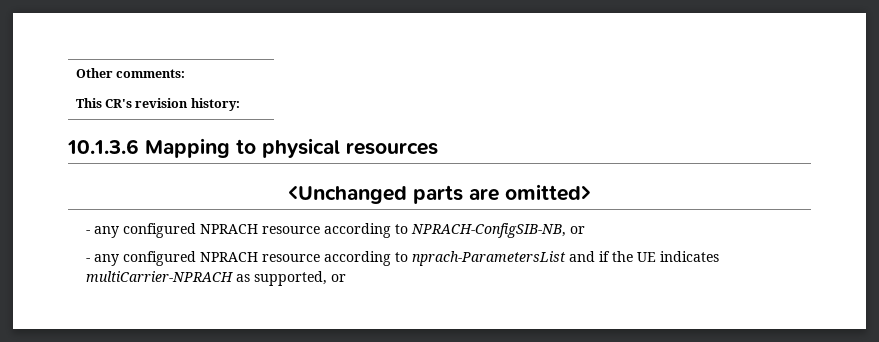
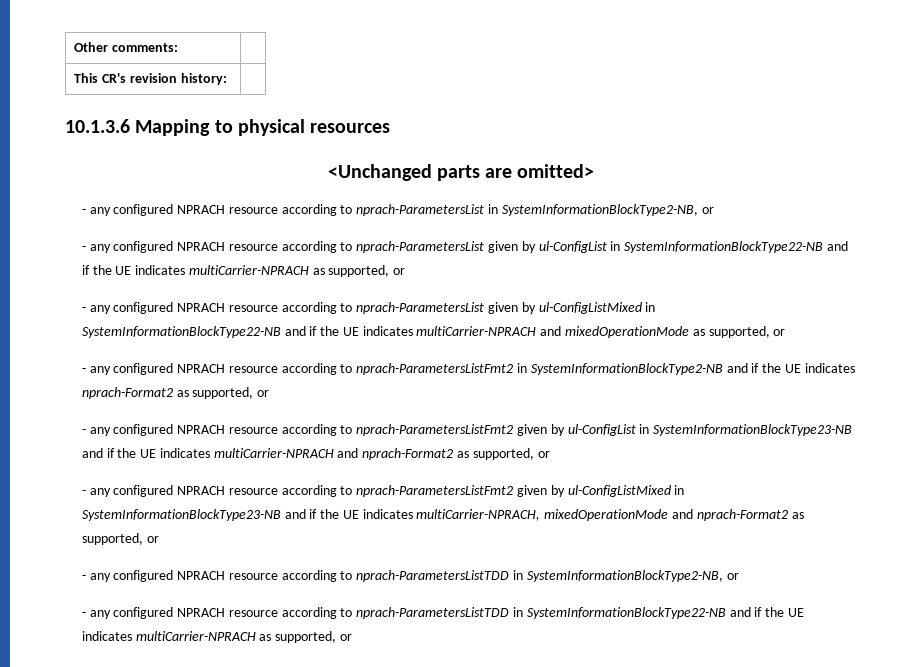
- - any configured NPRACH resource according to NPRACH-ConfigSIB-NB, or
- - any configured NPRACH resource according to nprach-ParametersList and if the UE indicates multiCarrier-NPRACH as supported, or
+ - any configured NPRACH resource according to nprach-ParametersList in SystemInformationBlockType2-NB, or
+ - any configured NPRACH resource according to nprach-ParametersList given by ul-ConfigList in SystemInformationBlockType22-NB and if the UE indicates multiCarrier-NPRACH as supported, or
+ - any configured NPRACH resource according to nprach-ParametersList given by ul-ConfigListMixed in SystemInformationBlockType22-NB and if the UE indicates multiCarrier-NPRACH and mixedOperationMode as supported, or
+ - any configured NPRACH resource according to nprach-ParametersListFmt2 in SystemInformationBlockType2-NB and if the UE indicates nprach-Format2 as supported, or
+ - any configured NPRACH resource according to nprach-ParametersListFmt2 given by ul-ConfigList in SystemInformationBlockType23-NB and if the UE indicates multiCarrier-NPRACH and nprach-Format2 as supported, or
+ - any configured NPRACH resource according to nprach-ParametersListFmt2 given by ul-ConfigListMixed in SystemInformationBlockType23-NB and if the UE indicates multiCarrier-NPRACH, mixedOperationMode and nprach-Format2 as supported, or
+ - any configured NPRACH resource according to nprach-ParametersListTDD in SystemInformationBlockType2-NB, or
+ - any configured NPRACH resource according to nprach-ParametersListTDD in SystemInformationBlockType22-NB and if the UE indicates multiCarrier-NPRACH as supported, or

